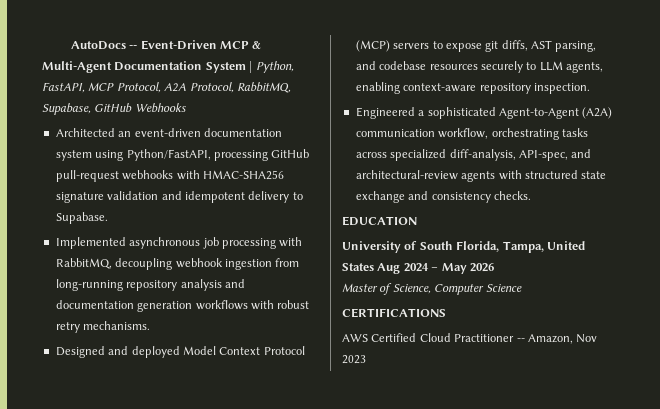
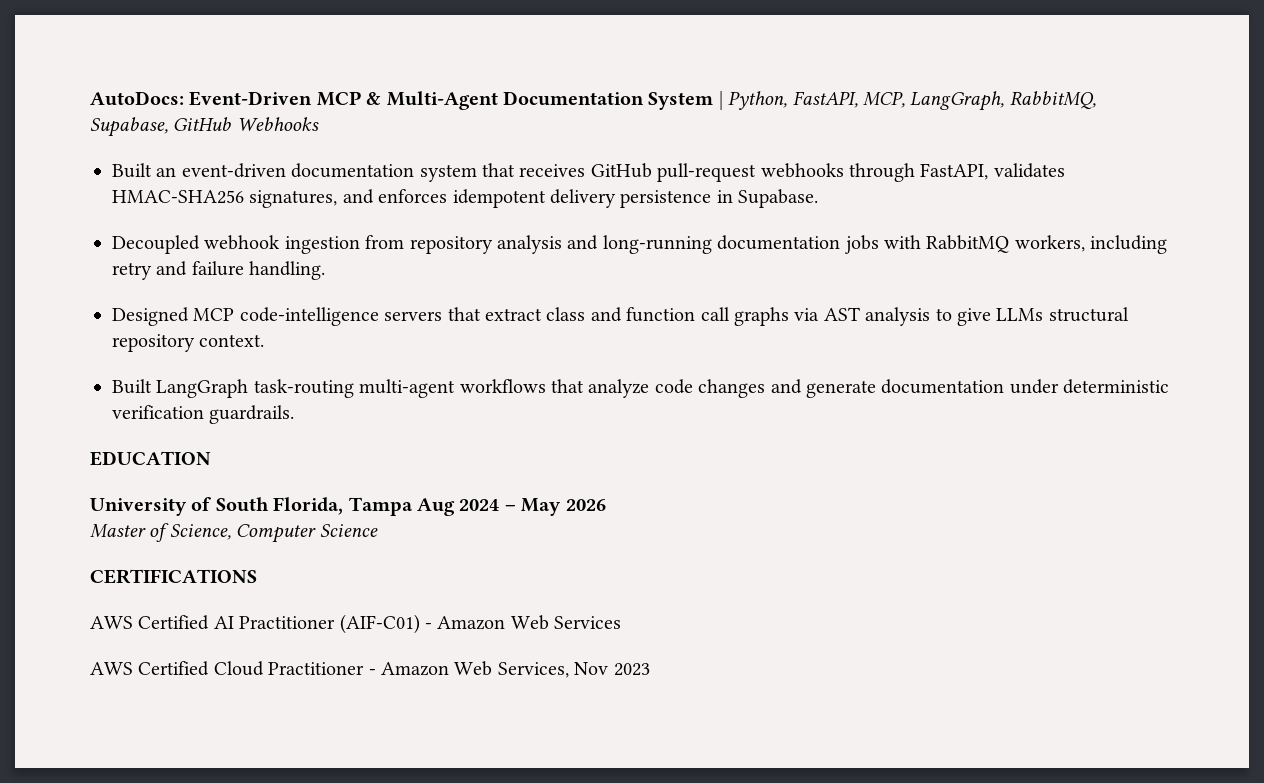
- AutoDocs -- Event-Driven MCP & Multi-Agent Documentation System | Python, FastAPI, MCP Protocol, A2A Protocol, RabbitMQ, Supabase, GitHub Webhooks
+ AutoDocs: Event-Driven MCP & Multi-Agent Documentation System | Python, FastAPI, MCP, LangGraph, RabbitMQ, Supabase, GitHub Webhooks
- Architected an event-driven documentation system using Python/FastAPI, processing GitHub pull-request webhooks with HMAC-SHA256 signature validation and idempotent delivery to Supabase.
- Implemented asynchronous job processing with RabbitMQ, decoupling webhook ingestion from long-running repository analysis and documentation generation workflows with robust retry mechanisms.
- Designed and deployed Model Context Protocol (MCP) servers to expose git diffs, AST parsing, and codebase resources securely to LLM agents, enabling context-aware repository inspection.
- Engineered a sophisticated Agent-to-Agent (A2A) communication workflow, orchestrating tasks across specialized diff-analysis, API-spec, and architectural-review agents with structured state exchange and consistency checks.
+ Built an event-driven documentation system that receives GitHub pull-request webhooks through FastAPI, validates HMAC-SHA256 signatures, and enforces idempotent delivery persistence in Supabase.
+ Decoupled webhook ingestion from repository analysis and long-running documentation jobs with RabbitMQ workers, including retry and failure handling.
+ Designed MCP code-intelligence servers that extract class and function call graphs via AST analysis to give LLMs structural repository context.
+ Built LangGraph task-routing multi-agent workflows that analyze code changes and generate documentation under deterministic verification guardrails.
- University of South Florida, Tampa, United States Aug 2024 – May 2026
+ University of South Florida, Tampa Aug 2024 – May 2026
+ AWS Certified AI Practitioner (AIF-C01) - Amazon Web Services
- AWS Certified Cloud Practitioner -- Amazon, Nov 2023
+ AWS Certified Cloud Practitioner - Amazon Web Services, Nov 2023

